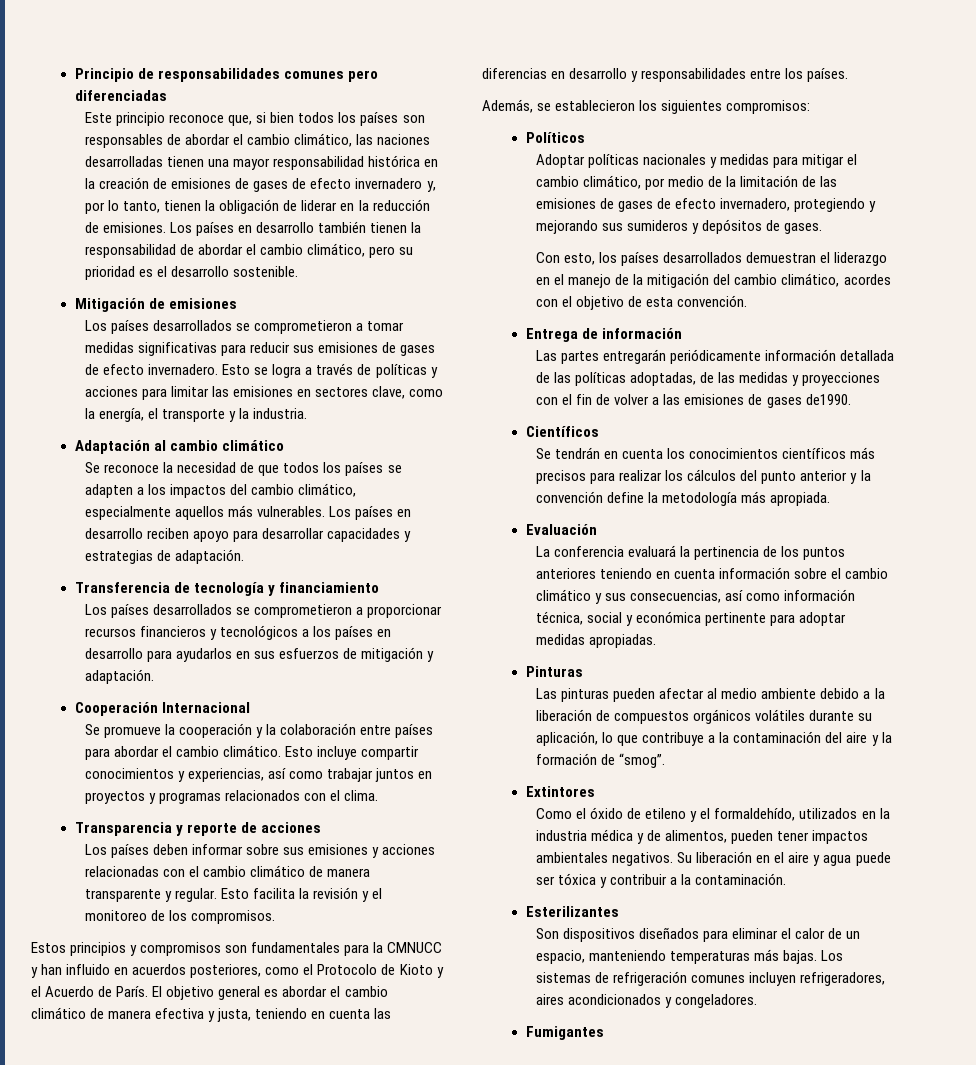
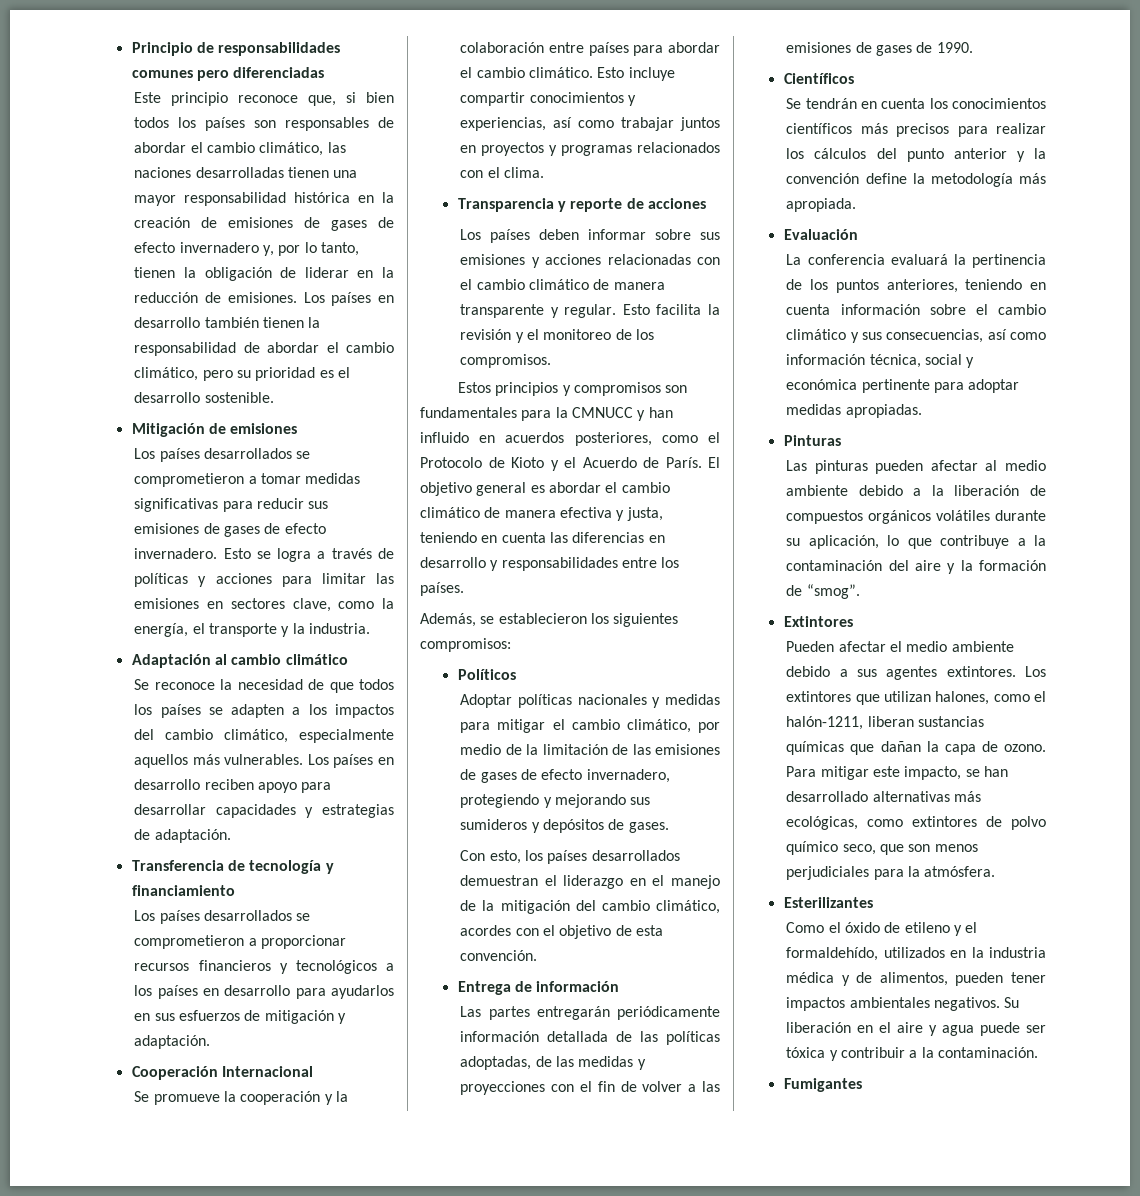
- Las partes entregarán periódicamente información detallada de las políticas adoptadas, de las medidas y proyecciones con el fin de volver a las emisiones de gases de1990.
+ Las partes entregarán periódicamente información detallada de las políticas adoptadas, de las medidas y proyecciones con el fin de volver a las emisiones de gases de 1990.
- La conferencia evaluará la pertinencia de los puntos anteriores teniendo en cuenta información sobre el cambio climático y sus consecuencias, así como información técnica, social y económica pertinente para adoptar medidas apropiadas.
+ La conferencia evaluará la pertinencia de los puntos anteriores, teniendo en cuenta información sobre el cambio climático y sus consecuencias, así como información técnica, social y económica pertinente para adoptar medidas apropiadas.
+ Pueden afectar el medio ambiente debido a sus agentes extintores. Los extintores que utilizan halones, como el halón-1211, liberan sustancias químicas que dañan la capa de ozono. Para mitigar este impacto, se han desarrollado alternativas más ecológicas, como extintores de polvo químico seco, que son menos perjudiciales para la atmósfera.
+ Esterilizantes
- Esterilizantes
- Son dispositivos diseñados para eliminar el calor de un espacio, manteniendo temperaturas más bajas. Los sistemas de refrigeración comunes incluyen refrigeradores, aires acondicionados y congeladores.

